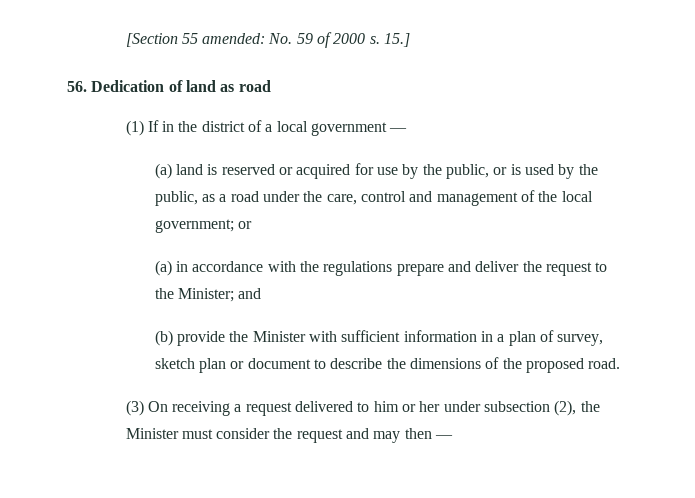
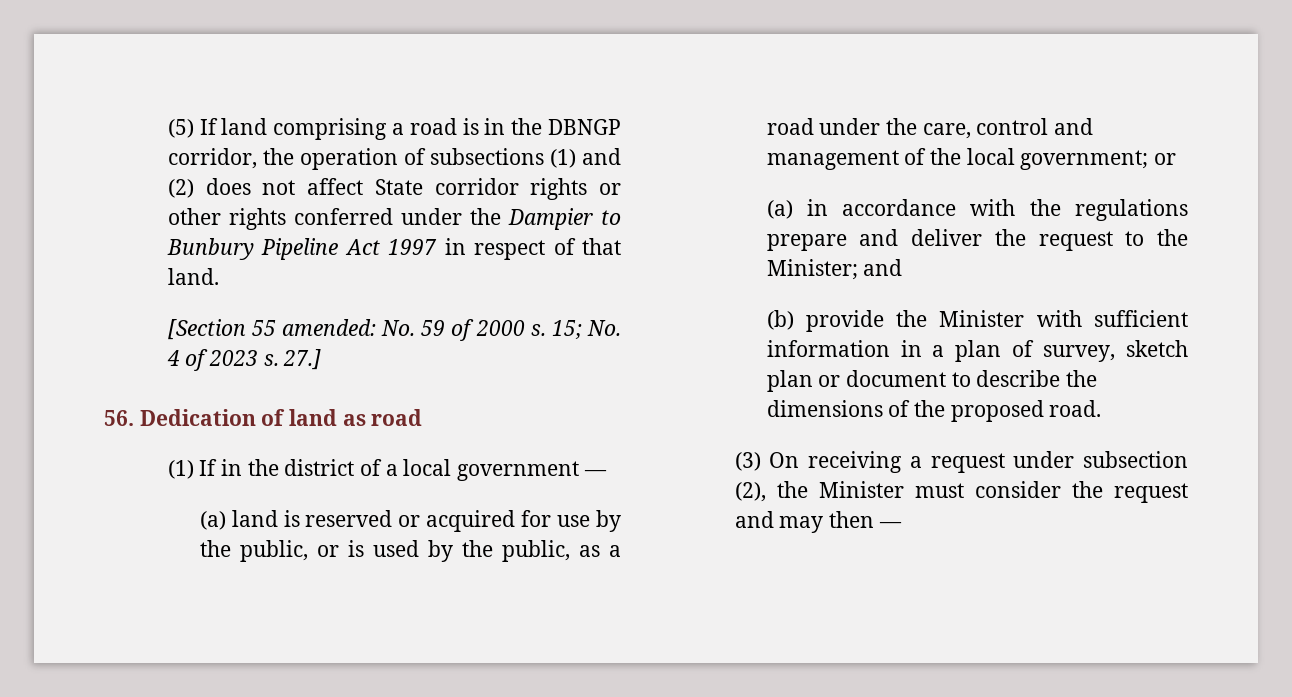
+ (5) If land comprising a road is in the DBNGP corridor, the operation of subsections (1) and (2) does not affect State corridor rights or other rights conferred under the Dampier to Bunbury Pipeline Act 1997 in respect of that land.
- 15.]
+ 15; No. 4 of 2023 s. 27.]
- (3) On receiving a request delivered to him or her under subsection (2), the Minister must consider the request and may then —
+ (3) On receiving a request under subsection (2), the Minister must consider the request and may then —

